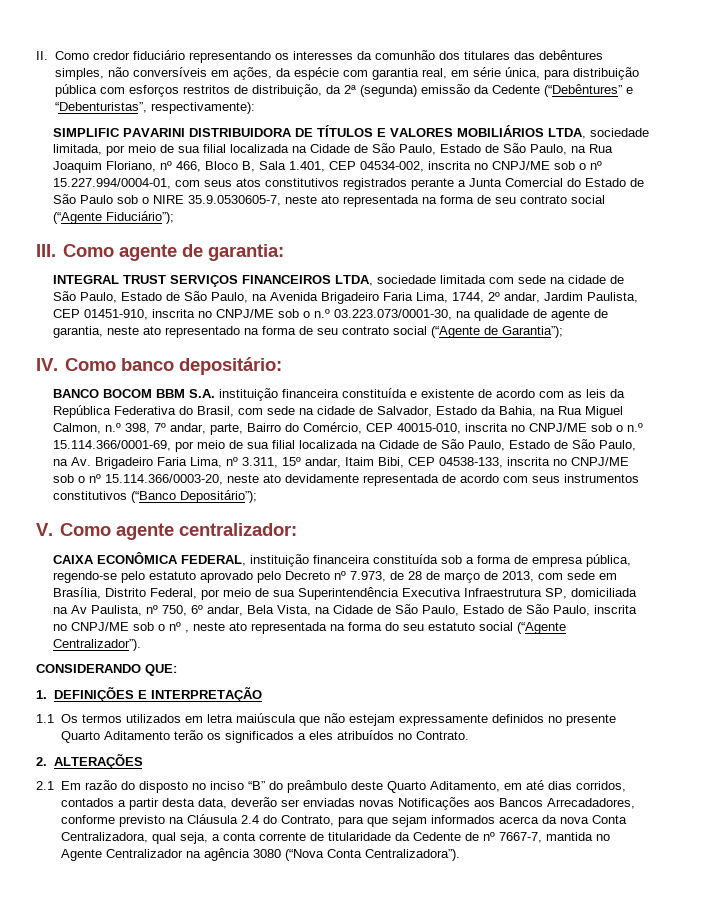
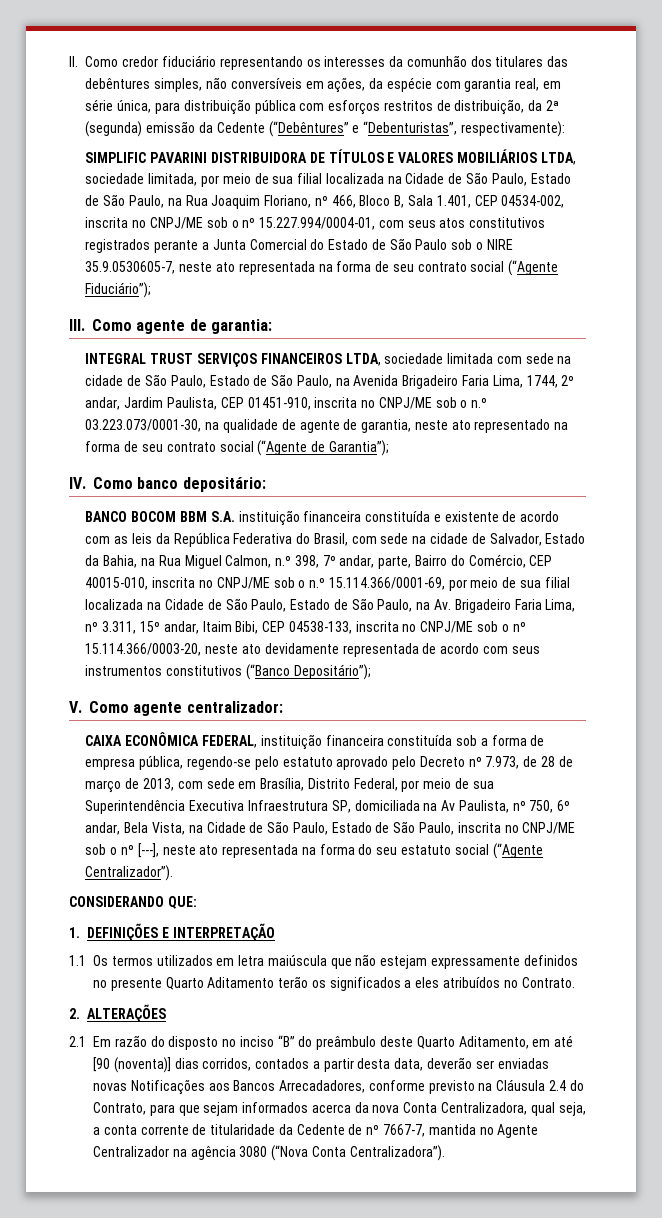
- CAIXA ECONÔMICA FEDERAL, instituição financeira constituída sob a forma de empresa pública, regendo-se pelo estatuto aprovado pelo Decreto nº 7.973, de 28 de março de 2013, com sede em Brasília, Distrito Federal, por meio de sua Superintendência Executiva Infraestrutura SP, domiciliada na Av Paulista, nº 750, 6º andar, Bela Vista, na Cidade de São Paulo, Estado de São Paulo, inscrita no CNPJ/ME sob o nº , neste ato representada na forma do seu estatuto social (“Agente Centralizador”).
+ CAIXA ECONÔMICA FEDERAL, instituição financeira constituída sob a forma de empresa pública, regendo-se pelo estatuto aprovado pelo Decreto nº 7.973, de 28 de março de 2013, com sede em Brasília, Distrito Federal, por meio de sua Superintendência Executiva Infraestrutura SP, domiciliada na Av Paulista, nº 750, 6º andar, Bela Vista, na Cidade de São Paulo, Estado de São Paulo, inscrita no CNPJ/ME sob o nº [---], neste ato representada na forma do seu estatuto social (“Agente Centralizador”).
- 2.1 Em razão do disposto no inciso “B” do preâmbulo deste Quarto Aditamento, em até dias corridos, contados a partir desta data, deverão ser enviadas novas Notificações aos Bancos Arrecadadores, conforme previsto na Cláusula 2.4 do Contrato, para que sejam informados acerca da nova Conta Centralizadora, qual seja, a conta corrente de titularidade da Cedente de nº 7667-7, mantida no Agente Centralizador na agência 3080 (“Nova Conta Centralizadora”).
+ 2.1 Em razão do disposto no inciso “B” do preâmbulo deste Quarto Aditamento, em até [90 (noventa)] dias corridos, contados a partir desta data, deverão ser enviadas novas Notificações aos Bancos Arrecadadores, conforme previsto na Cláusula 2.4 do Contrato, para que sejam informados acerca da nova Conta Centralizadora, qual seja, a conta corrente de titularidade da Cedente de nº 7667-7, mantida no Agente Centralizador na agência 3080 (“Nova Conta Centralizadora”).

